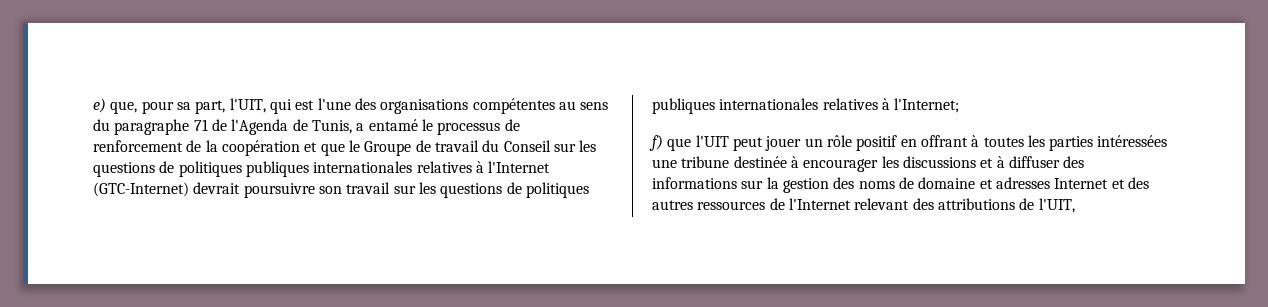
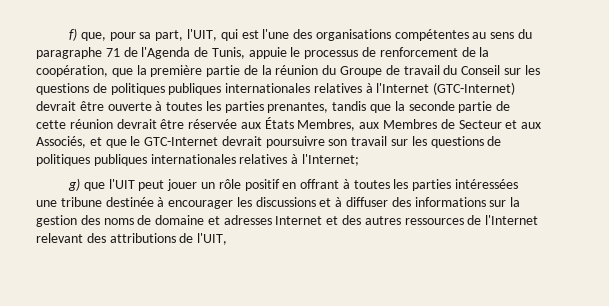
- e) que, pour sa part, l'UIT, qui est l'une des organisations compétentes au sens du paragraphe 71 de l'Agenda de Tunis, a entamé le processus de renforcement de la coopération et que le Groupe de travail du Conseil sur les questions de politiques publiques internationales relatives à l'Internet (GTC-Internet) devrait poursuivre son travail sur les questions de politiques publiques internationales relatives à l'Internet;
+ f) que, pour sa part, l'UIT, qui est l'une des organisations compétentes au sens du paragraphe 71 de l'Agenda de Tunis, appuie le processus de renforcement de la coopération, que la première partie de la réunion du Groupe de travail du Conseil sur les questions de politiques publiques internationales relatives à l'Internet (GTC-Internet) devrait être ouverte à toutes les parties prenantes, tandis que la seconde partie de cette réunion devrait être réservée aux États Membres, aux Membres de Secteur et aux Associés, et que le GTC-Internet devrait poursuivre son travail sur les questions de politiques publiques internationales relatives à l'Internet;
- f) que l'UIT peut jouer un rôle positif en offrant à toutes les parties intéressées une tribune destinée à encourager les discussions et à diffuser des informations sur la gestion des noms de domaine et adresses Internet et des autres ressources de l'Internet relevant des attributions de l'UIT,
+ g) que l'UIT peut jouer un rôle positif en offrant à toutes les parties intéressées une tribune destinée à encourager les discussions et à diffuser des informations sur la gestion des noms de domaine et adresses Internet et des autres ressources de l'Internet relevant des attributions de l'UIT,

